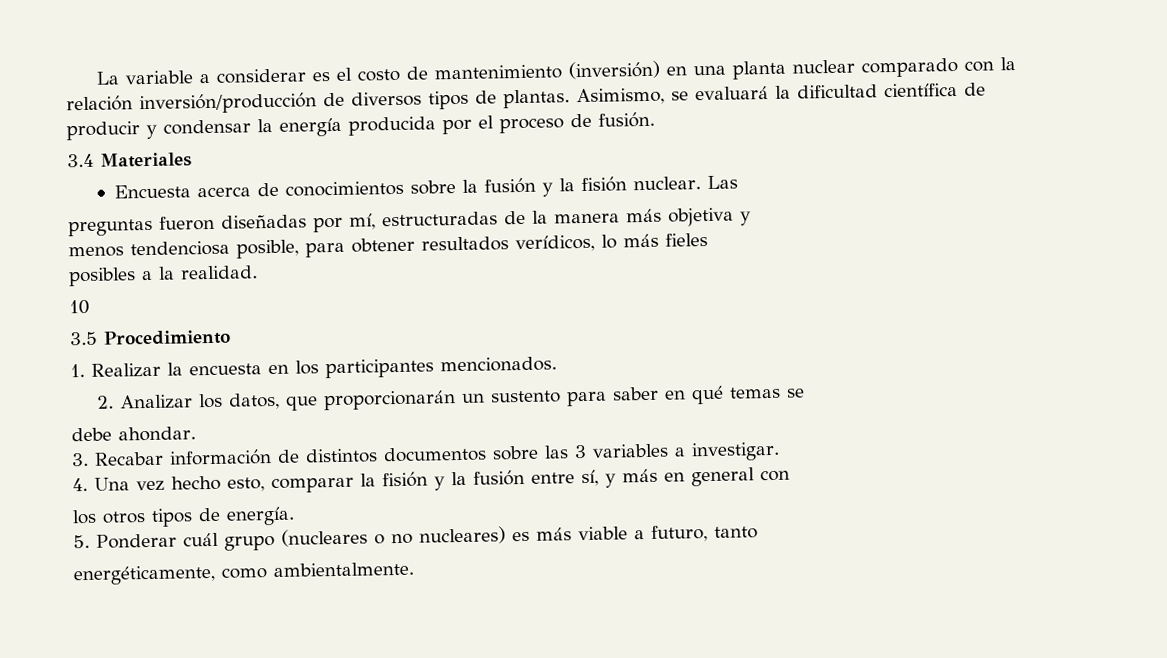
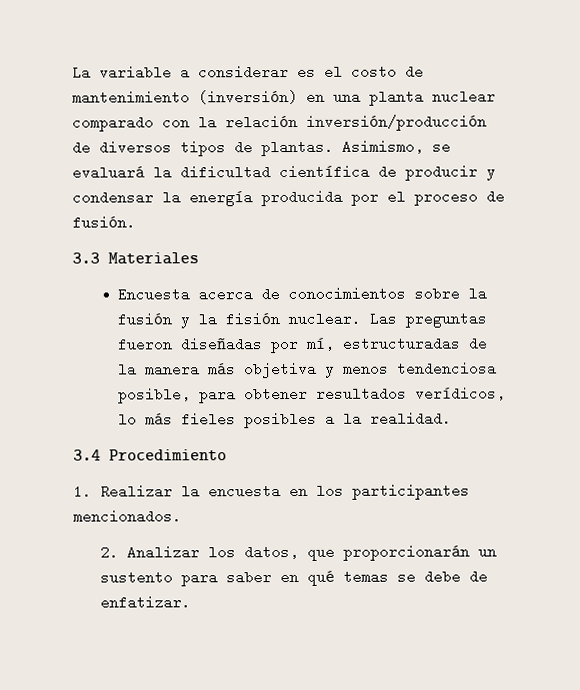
- 3.4 Materiales
+ 3.3 Materiales
- Las
- preguntas fueron diseñadas por mí, estructuradas de la manera más objetiva y
- menos tendenciosa posible, para obtener resultados verídicos, lo más fieles
- posibles a la realidad.
+ Las preguntas fueron diseñadas por mí, estructuradas de la manera más objetiva y menos tendenciosa posible, para obtener resultados verídicos, lo más fieles posibles a la realidad.
- 10
- 3.5 Procedimiento
+ 3.4 Procedimiento
- 2. Analizar los datos, que proporcionarán un sustento para saber en qué temas se
- debe ahondar.
- 3. Recabar información de distintos documentos sobre las 3 variables a investigar.
- 4. Una vez hecho esto, comparar la fisión y la fusión entre sí, y más en general con
- los otros tipos de energía.
- 5. Ponderar cuál grupo (nucleares o no nucleares) es más viable a futuro, tanto
- energéticamente, como ambientalmente.
+ 2. Analizar los datos, que proporcionarán un sustento para saber en qué temas se debe de enfatizar.

